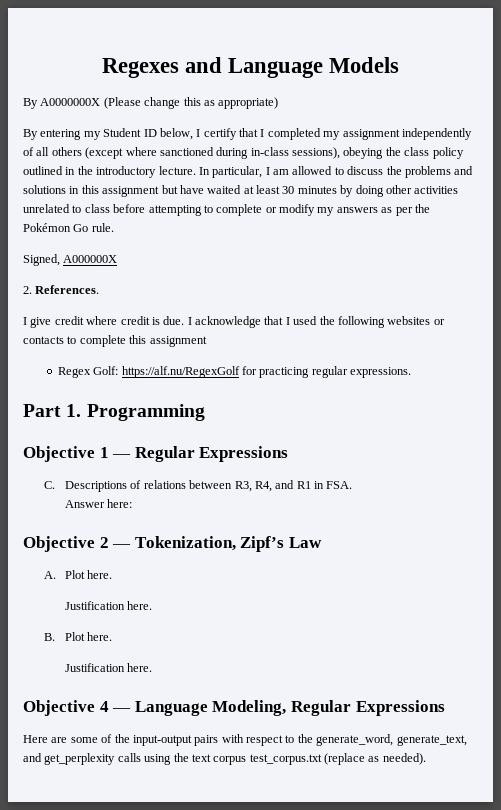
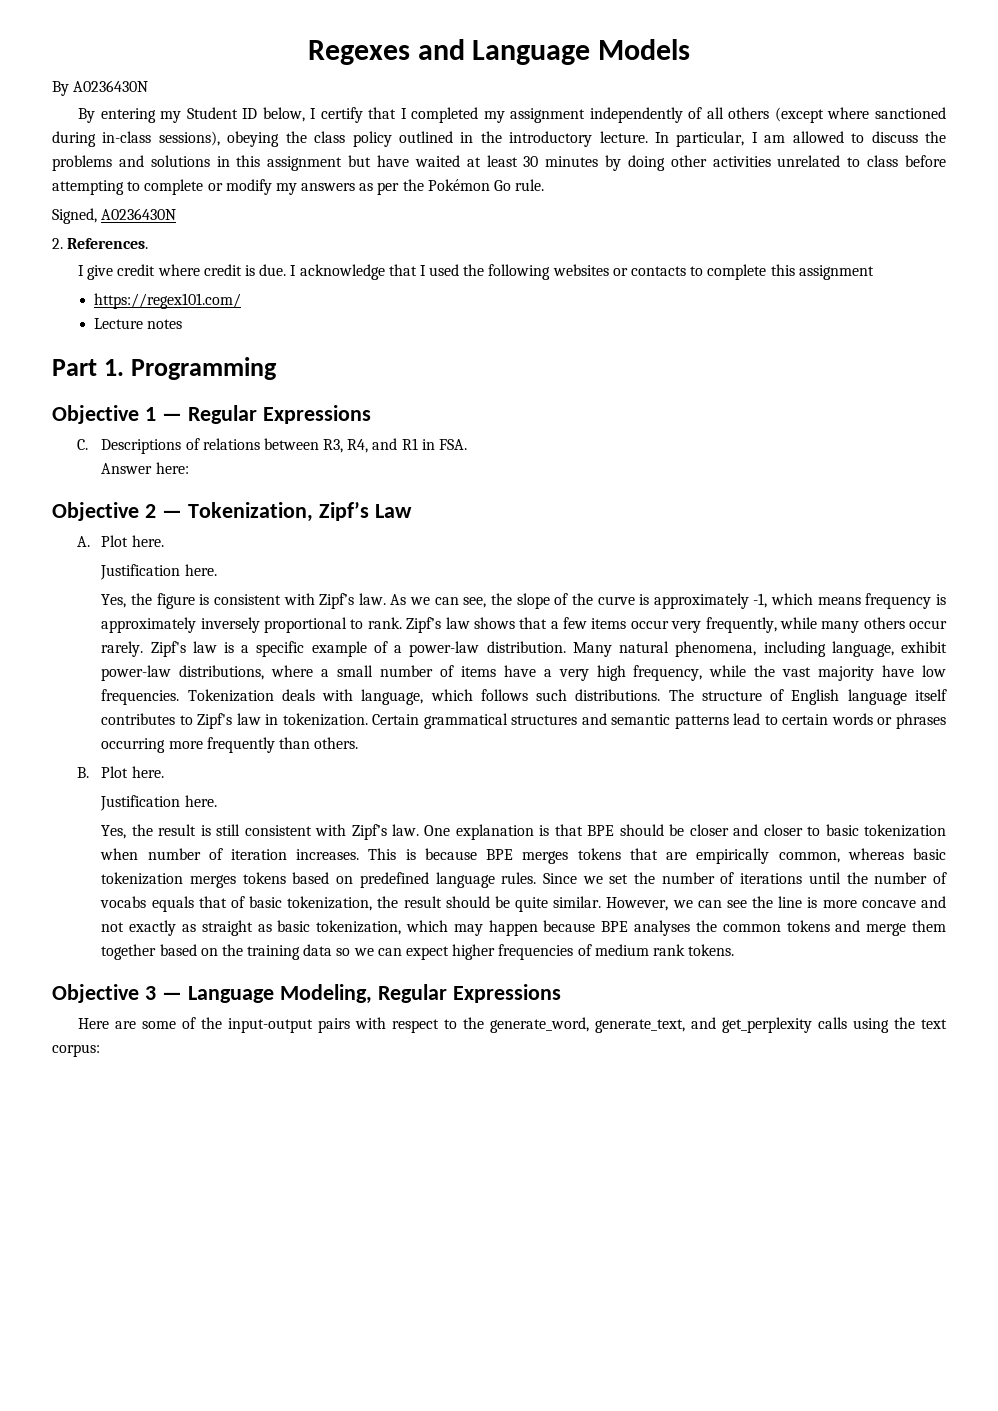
- By A0000000X (Please change this as appropriate)
+ By A0236430N
- Signed, A000000X
+ Signed, A0236430N
- Regex Golf: https://alf.nu/RegexGolf for practicing regular expressions.
+ https://regex101.com/
+ Lecture notes
+ Yes, the figure is consistent with Zipf’s law. As we can see, the slope of the curve is approximately -1, which means frequency is approximately inversely proportional to rank. Zipf’s law shows that a few items occur very frequently, while many others occur rarely. Zipf's law is a specific example of a power-law distribution. Many natural phenomena, including language, exhibit power-law distributions, where a small number of items have a very high frequency, while the vast majority have low frequencies. Tokenization deals with language, which follows such distributions. The structure of English language itself contributes to Zipf's law in tokenization. Certain grammatical structures and semantic patterns lead to certain words or phrases occurring more frequently than others.
- Objective 4 — Language Modeling, Regular Expressions
+ Yes, the result is still consistent with Zipf’s law. One explanation is that BPE should be closer and closer to basic tokenization when number of iteration increases. This is because BPE merges tokens that are empirically common, whereas basic tokenization merges tokens based on predefined language rules. Since we set the number of iterations until the number of vocabs equals that of basic tokenization, the result should be quite similar. However, we can see the line is more concave and not exactly as straight as basic tokenization, which may happen because BPE analyses the common tokens and merge them together based on the training data so we can expect higher frequencies of medium rank tokens.
+ Objective 3 — Language Modeling, Regular Expressions
- Here are some of the input-output pairs with respect to the generate_word, generate_text, and get_perplexity calls using the text corpus test_corpus.txt (replace as needed).
+ Here are some of the input-output pairs with respect to the generate_word, generate_text, and get_perplexity calls using the text corpus:

